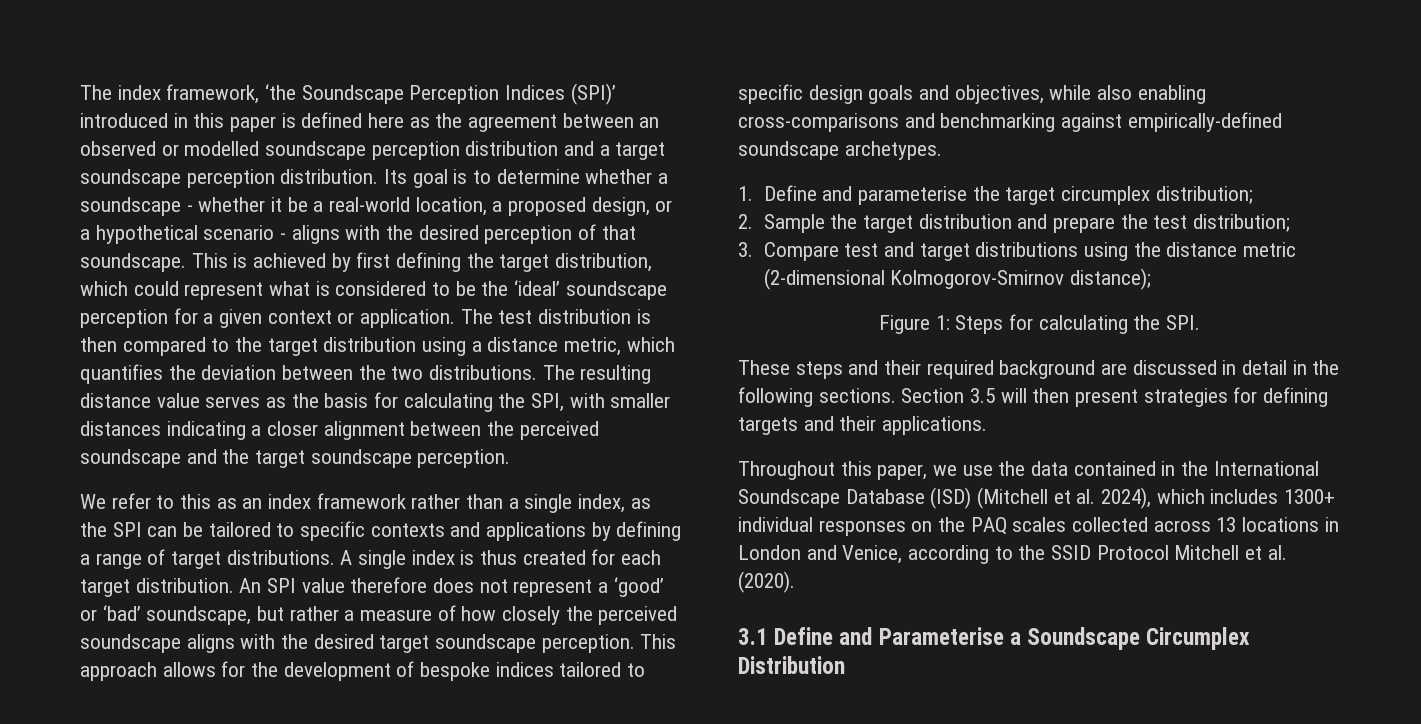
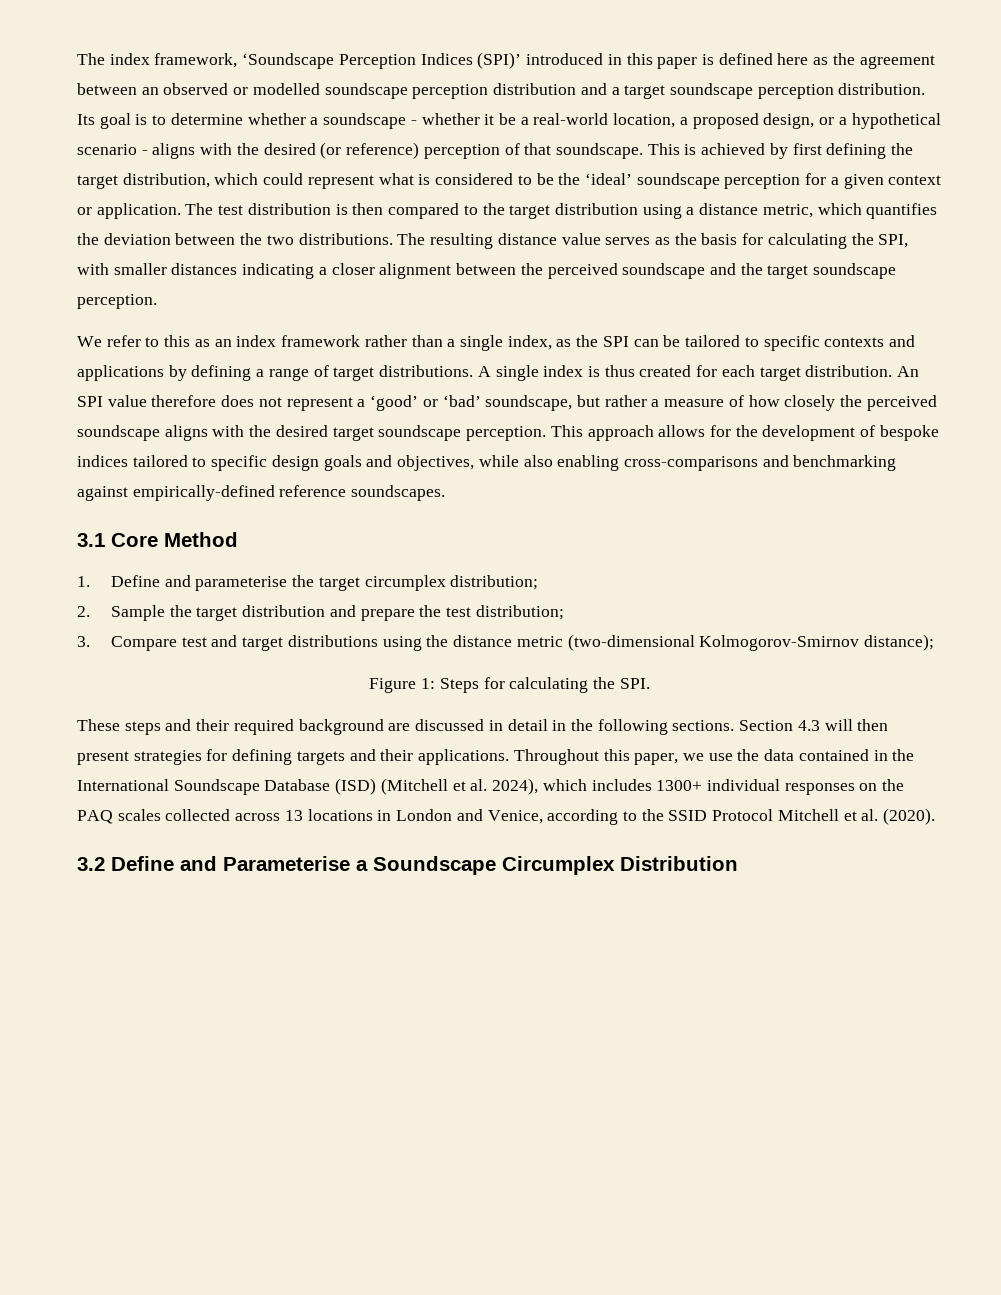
- The index framework, ‘the Soundscape Perception Indices (SPI)’ introduced in this paper is defined here as the agreement between an observed or modelled soundscape perception distribution and a target soundscape perception distribution.
+ The index framework, ‘Soundscape Perception Indices (SPI)’ introduced in this paper is defined here as the agreement between an observed or modelled soundscape perception distribution and a target soundscape perception distribution.
- Its goal is to determine whether a soundscape - whether it be a real-world location, a proposed design, or a hypothetical scenario - aligns with the desired perception of that soundscape.
+ Its goal is to determine whether a soundscape - whether it be a real-world location, a proposed design, or a hypothetical scenario - aligns with the desired (or reference) perception of that soundscape.
- This approach allows for the development of bespoke indices tailored to specific design goals and objectives, while also enabling cross-comparisons and benchmarking against empirically-defined soundscape archetypes.
+ This approach allows for the development of bespoke indices tailored to specific design goals and objectives, while also enabling cross-comparisons and benchmarking against empirically-defined reference soundscapes.
+ 3.1 Core Method
- 3. Compare test and target distributions using the distance metric (2-dimensional Kolmogorov-Smirnov distance);
+ 3. Compare test and target distributions using the distance metric (two-dimensional Kolmogorov-Smirnov distance);
- Section 3.5 will then present strategies for defining targets and their applications.
- Throughout this paper, we use the data contained in the International Soundscape Database (ISD) (Mitchell et al. 2024), which includes 1300+ individual responses on the PAQ scales collected across 13 locations in London and Venice, according to the SSID Protocol Mitchell et al. (2020).
+ Section 4.3 will then present strategies for defining targets and their applications. Throughout this paper, we use the data contained in the International Soundscape Database (ISD) (Mitchell et al. 2024), which includes 1300+ individual responses on the PAQ scales collected across 13 locations in London and Venice, according to the SSID Protocol Mitchell et al. (2020).
- 3.1 Define and Parameterise a Soundscape Circumplex Distribution
+ 3.2 Define and Parameterise a Soundscape Circumplex Distribution

